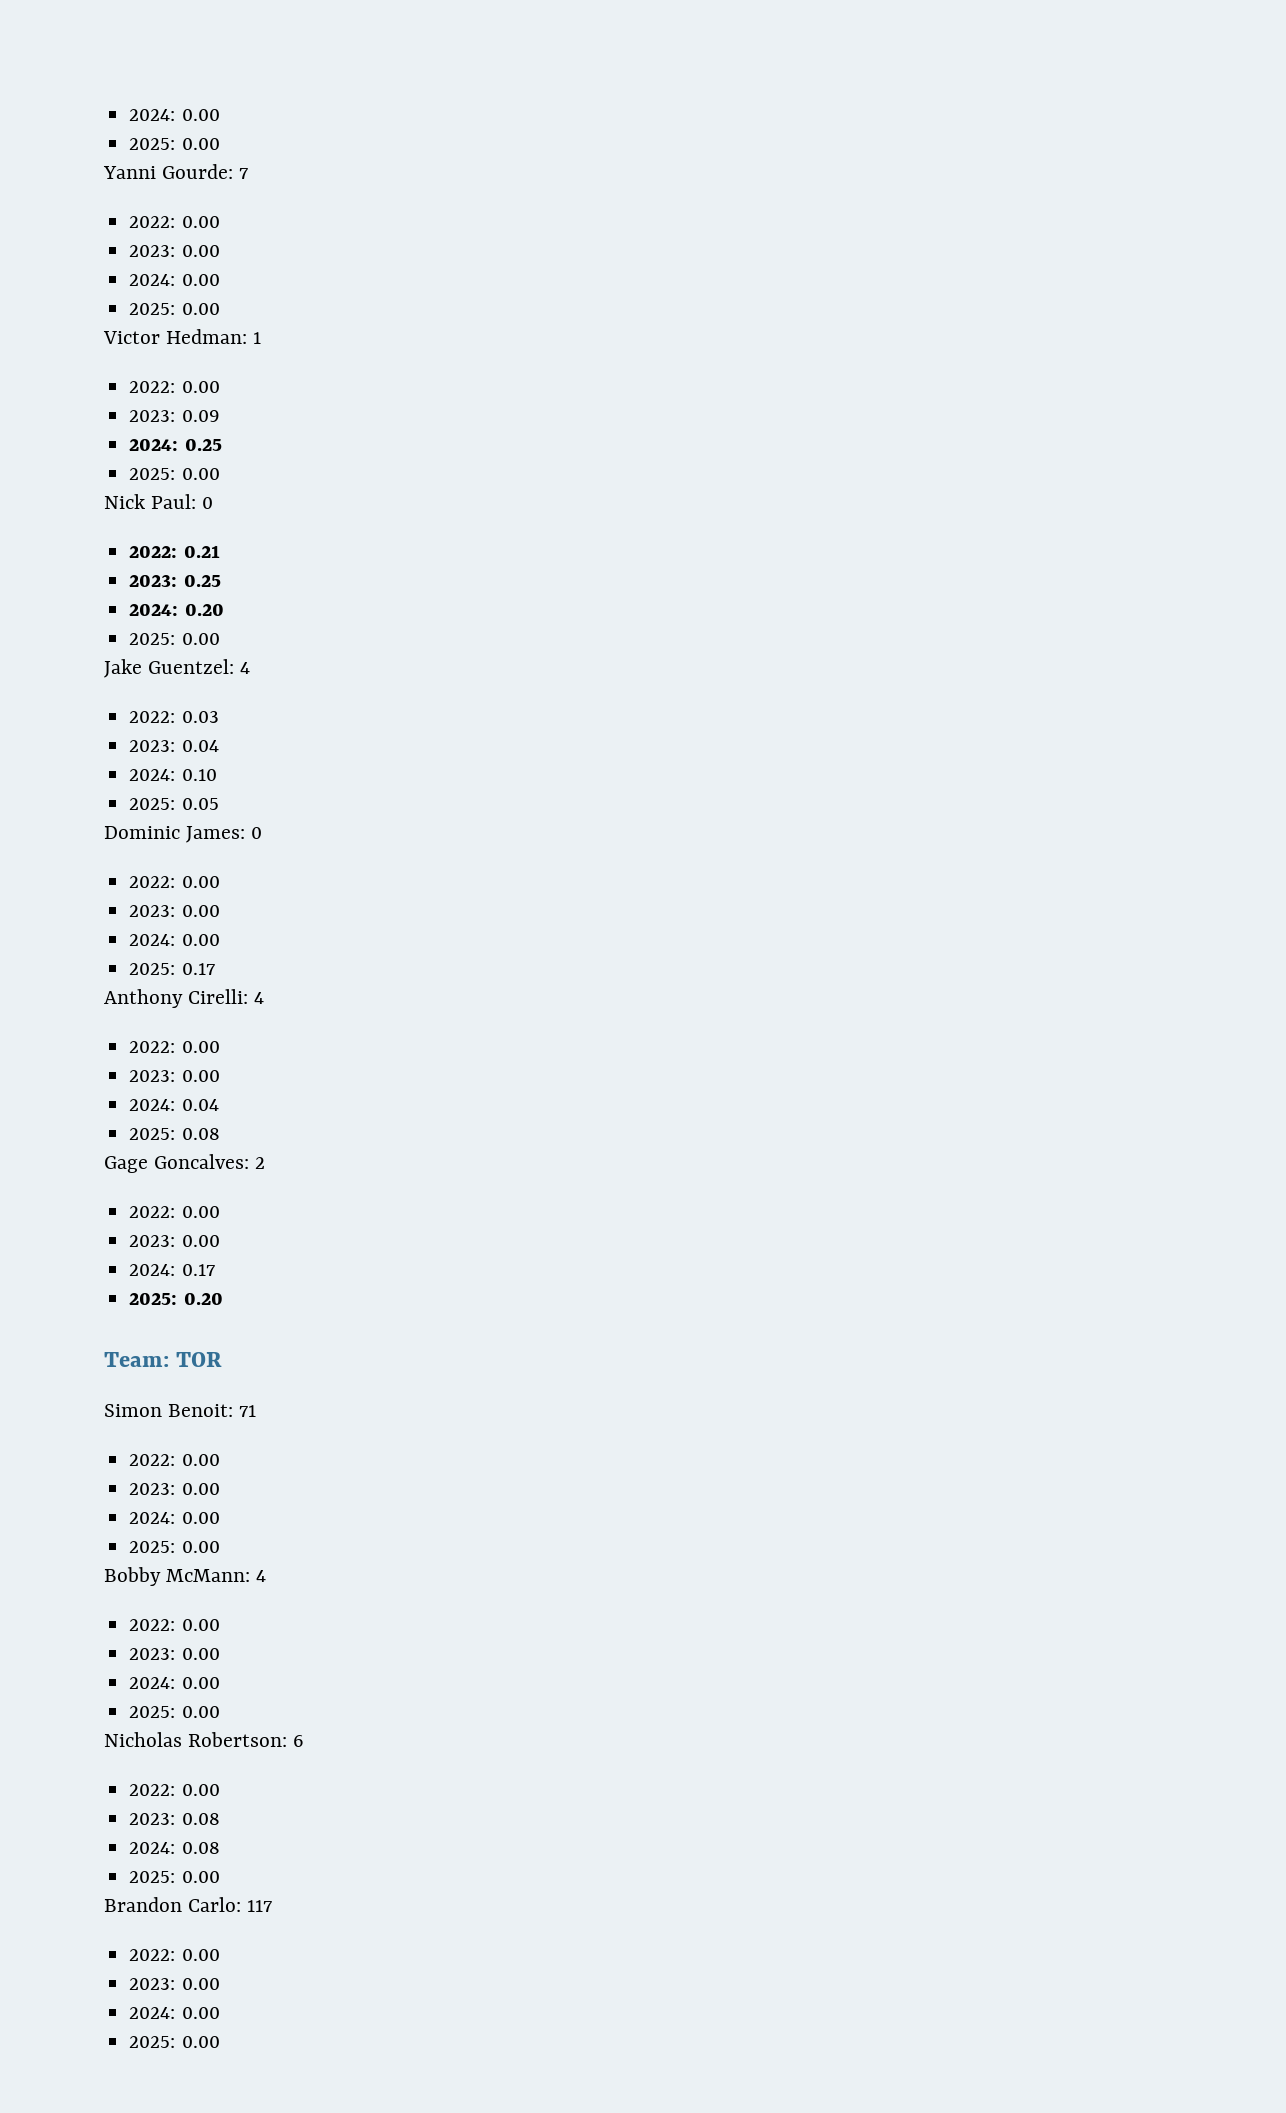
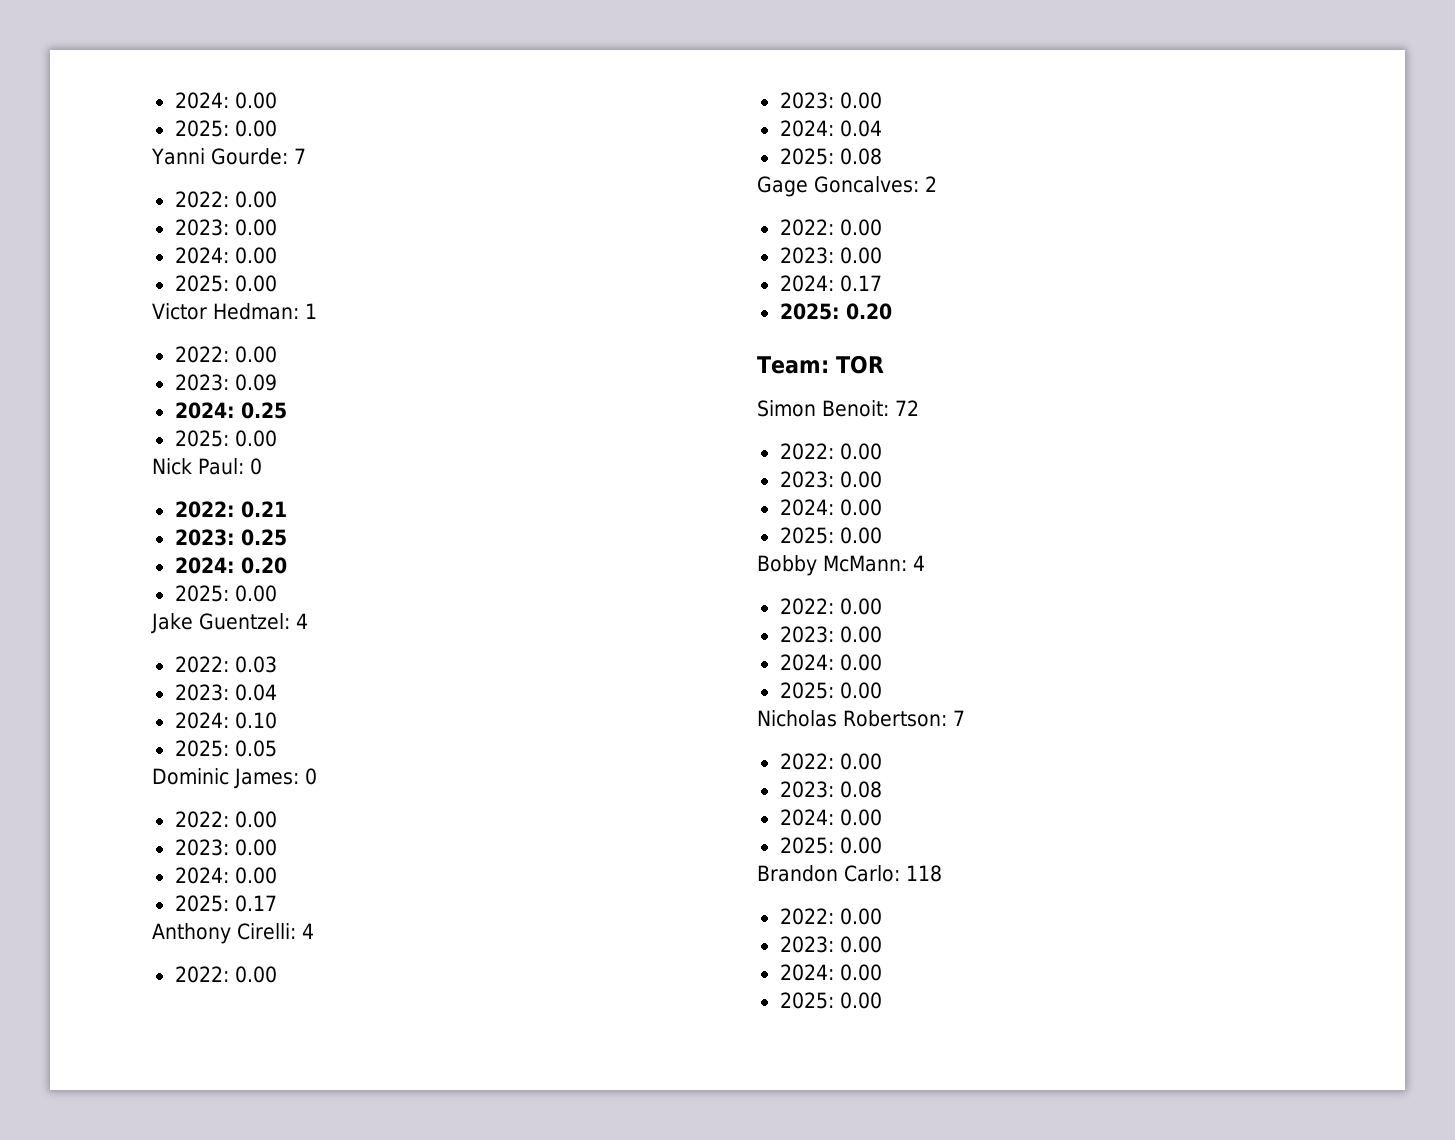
- Simon Benoit: 71
+ Simon Benoit: 72
- Nicholas Robertson: 6
+ Nicholas Robertson: 7
  2023: 0.08
- 2024: 0.08
+ 2024: 0.00
- Brandon Carlo: 117
+ Brandon Carlo: 118

